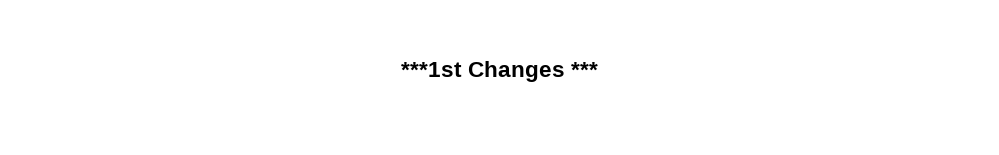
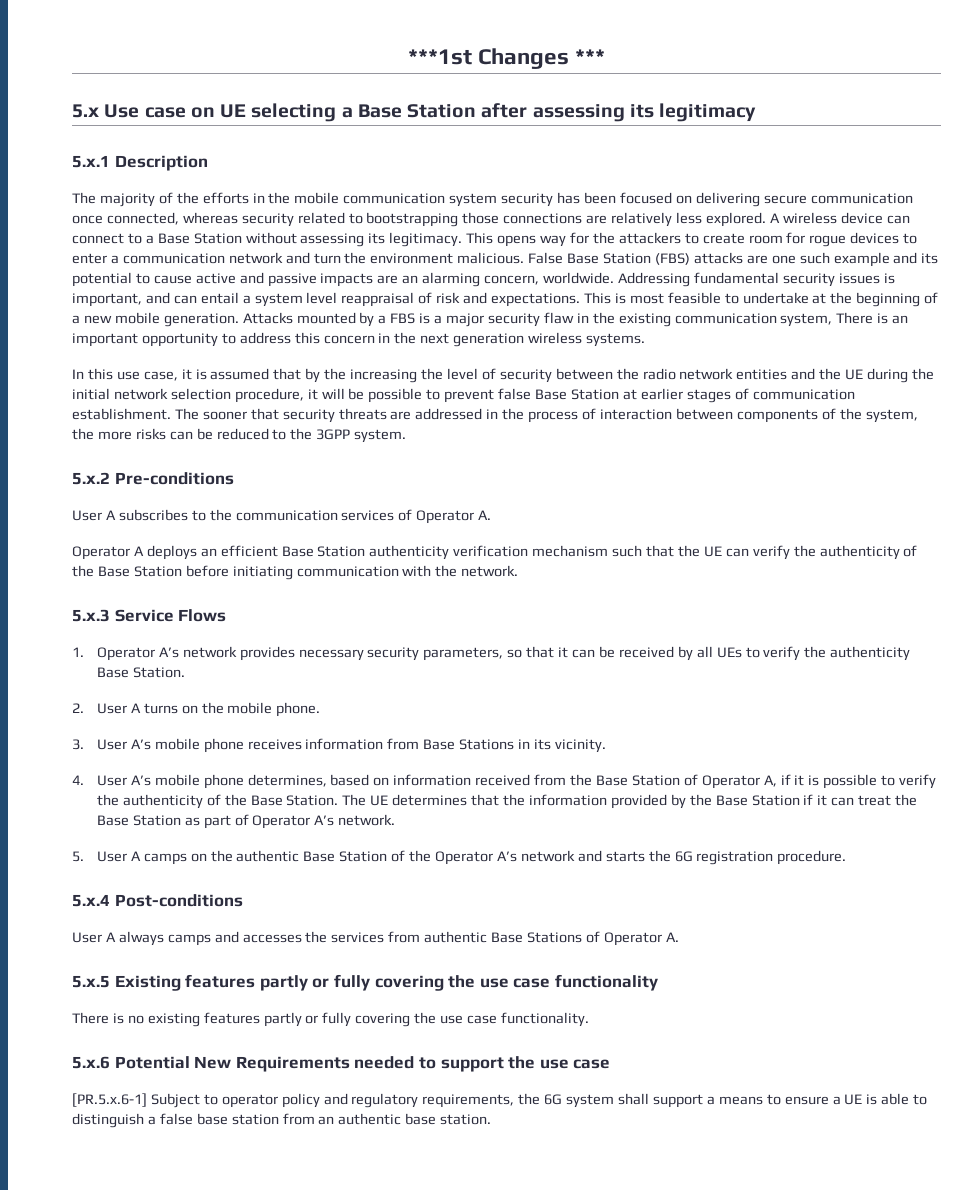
+ 5.x Use case on UE selecting a Base Station after assessing its legitimacy
+ 5.x.1 Description
+ The majority of the efforts in the mobile communication system security has been focused on delivering secure communication once connected, whereas security related to bootstrapping those connections are relatively less explored. A wireless device can connect to a Base Station without assessing its legitimacy. This opens way for the attackers to create room for rogue devices to enter a communication network and turn the environment malicious. False Base Station (FBS) attacks are one such example and its potential to cause active and passive impacts are an alarming concern, worldwide. Addressing fundamental security issues is important, and can entail a system level reappraisal of risk and expectations. This is most feasible to undertake at the beginning of a new mobile generation. Attacks mounted by a FBS is a major security flaw in the existing communication system, There is an important opportunity to address this concern in the next generation wireless systems.
+ In this use case, it is assumed that by the increasing the level of security between the radio network entities and the UE during the initial network selection procedure, it will be possible to prevent false Base Station at earlier stages of communication establishment. The sooner that security threats are addressed in the process of interaction between components of the system, the more risks can be reduced to the 3GPP system.
+ 5.x.2 Pre-conditions
+ User A subscribes to the communication services of Operator A.
+ Operator A deploys an efficient Base Station authenticity verification mechanism such that the UE can verify the authenticity of the Base Station before initiating communication with the network.
+ 5.x.3 Service Flows
+ 1. Operator A’s network provides necessary security parameters, so that it can be received by all UEs to verify the authenticity Base Station.
+ 2. User A turns on the mobile phone.
+ 3. User A’s mobile phone receives information from Base Stations in its vicinity.
+ 4. User A’s mobile phone determines, based on information received from the Base Station of Operator A, if it is possible to verify the authenticity of the Base Station. The UE determines that the information provided by the Base Station if it can treat the Base Station as part of Operator A’s network.
+ 5. User A camps on the authentic Base Station of the Operator A’s network and starts the 6G registration procedure.
+ 5.x.4 Post-conditions
+ User A always camps and accesses the services from authentic Base Stations of Operator A.
+ 5.x.5 Existing features partly or fully covering the use case functionality
+ There is no existing features partly or fully covering the use case functionality.
+ 5.x.6 Potential New Requirements needed to support the use case
+ [PR.5.x.6-1] Subject to operator policy and regulatory requirements, the 6G system shall support a means to ensure a UE is able to distinguish a false base station from an authentic base station.

